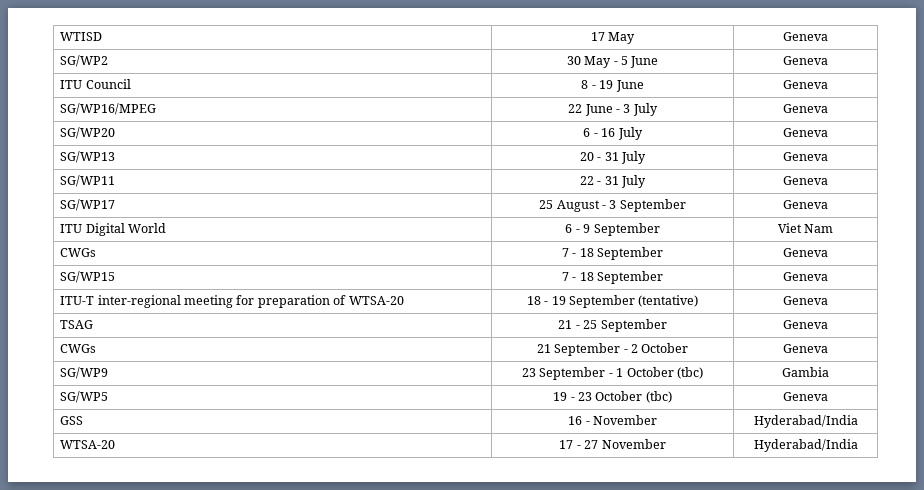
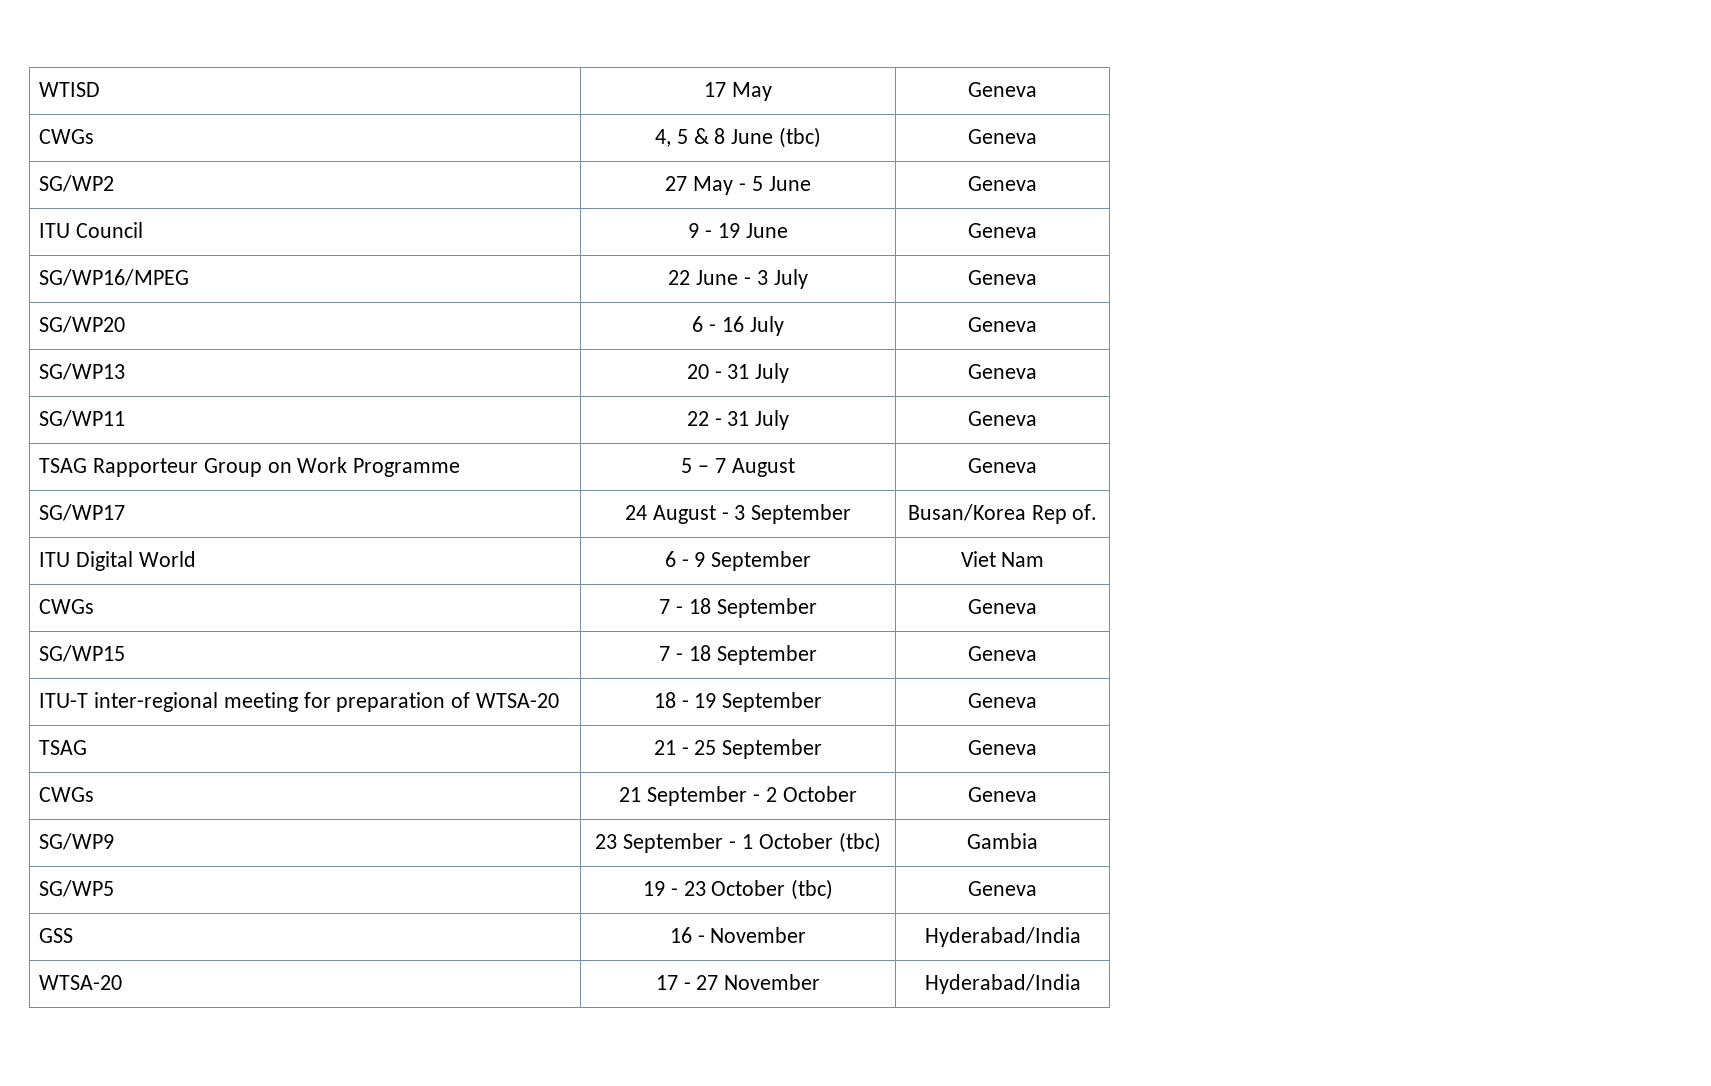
+ CWGs | 4, 5 & 8 June (tbc) | Geneva
- SG/WP2 | 30 May - 5 June | Geneva
+ SG/WP2 | 27 May - 5 June | Geneva
- ITU Council | 8 - 19 June | Geneva
+ ITU Council | 9 - 19 June | Geneva
+ TSAG Rapporteur Group on Work Programme | 5 – 7 August | Geneva
- SG/WP17 | 25 August - 3 September | Geneva
+ SG/WP17 | 24 August - 3 September | Busan/Korea Rep of.
- ITU-T inter-regional meeting for preparation of WTSA-20 | 18 - 19 September (tentative) | Geneva
+ ITU-T inter-regional meeting for preparation of WTSA-20 | 18 - 19 September | Geneva

